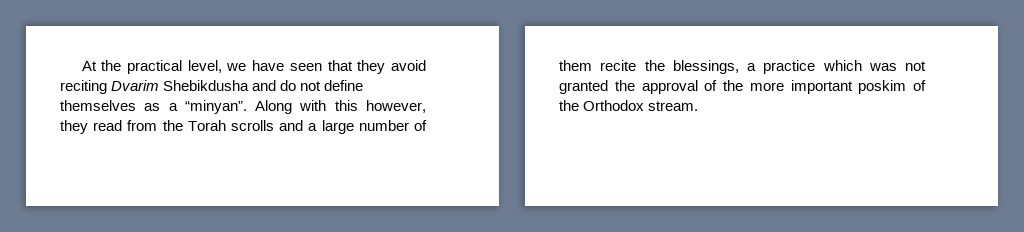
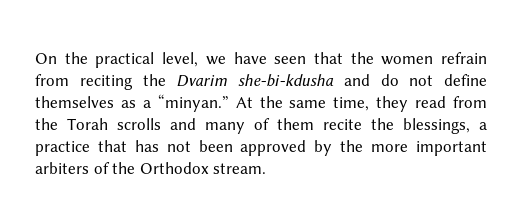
- At the practical level, we have seen that they avoid reciting Dvarim Shebikdusha and do not define themselves as a “minyan”. Along with this however, they read from the Torah scrolls and a large number of them recite the blessings, a practice which was not granted the approval of the more important poskim of the Orthodox stream.
+ On the practical level, we have seen that the women refrain from reciting the Dvarim she-bi-kdusha and do not define themselves as a “minyan.” At the same time, they read from the Torah scrolls and many of them recite the blessings, a practice that has not been approved by the more important arbiters of the Orthodox stream.

